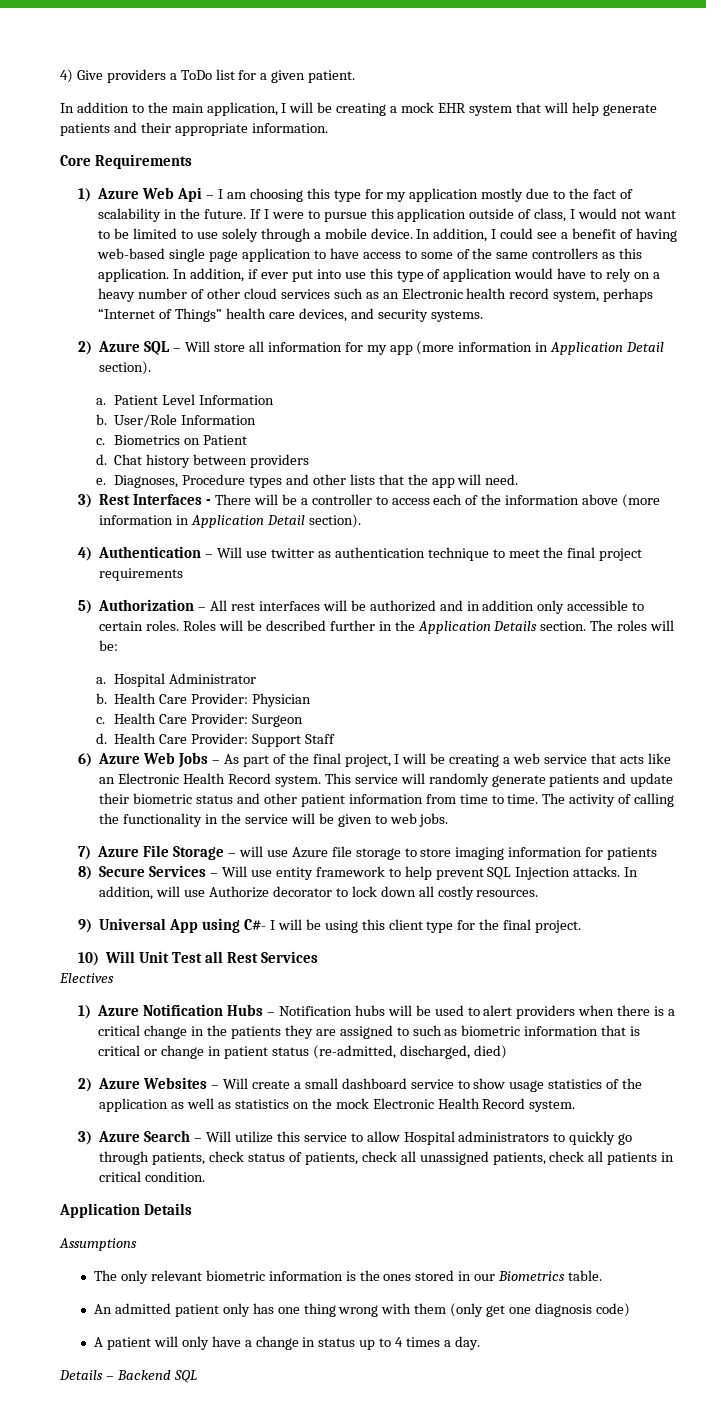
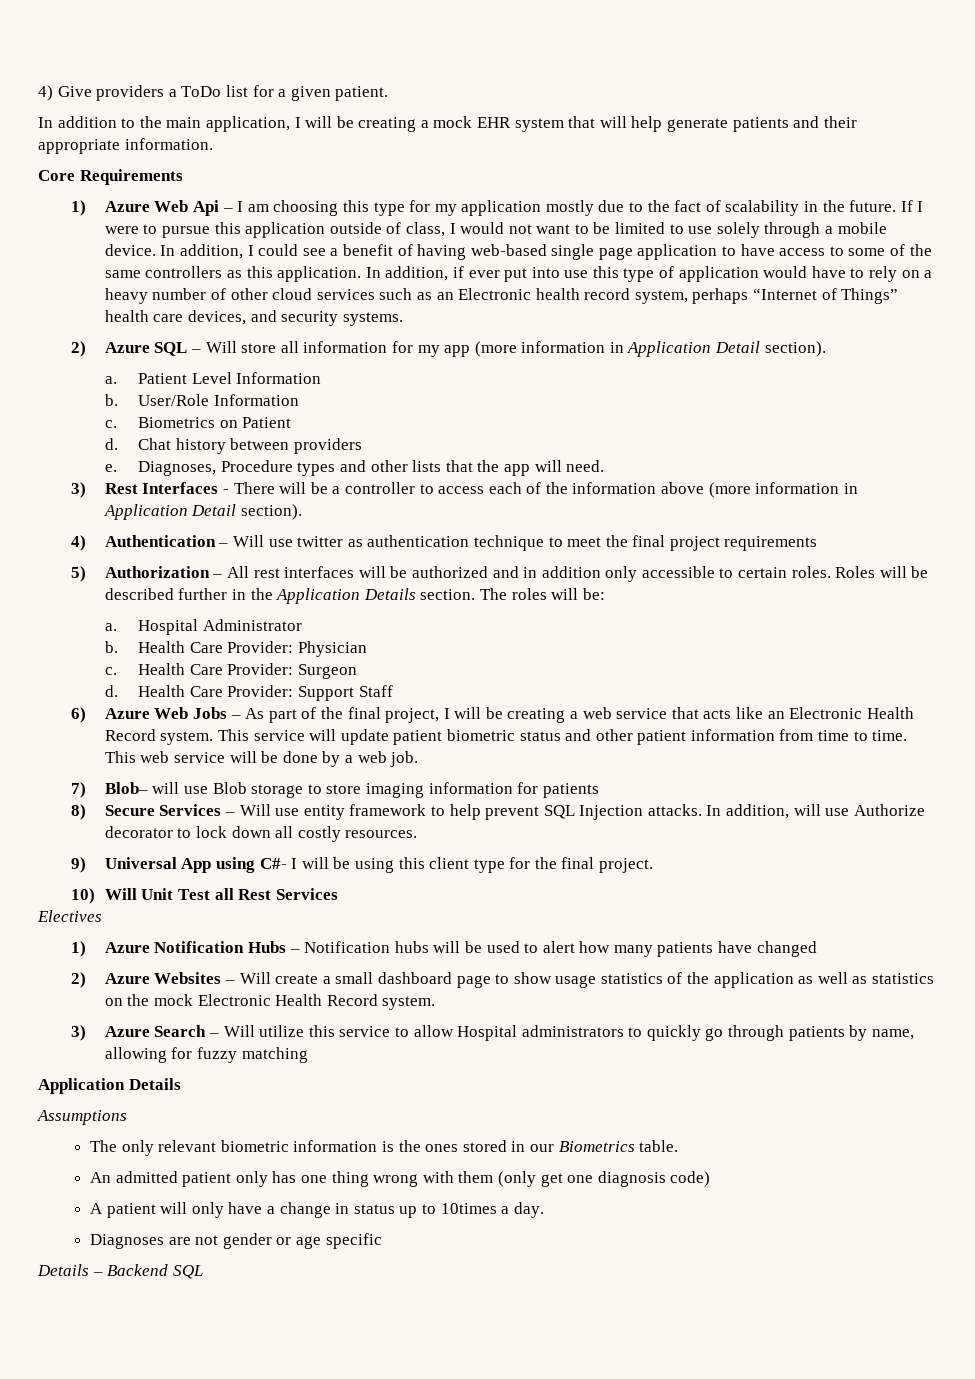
- This service will randomly generate patients and update their biometric status and other patient information from time to time.
+ This service will update patient biometric status and other patient information from time to time.
- The activity of calling the functionality in the service will be given to web jobs.
- 7) Azure File Storage – will use Azure file storage to store imaging information for patients
+ This web service will be done by a web job.
+ 7) Blob– will use Blob storage to store imaging information for patients
- 1) Azure Notification Hubs – Notification hubs will be used to alert providers when there is a critical change in the patients they are assigned to such as biometric information that is critical or change in patient status (re-admitted, discharged, died)
+ 1) Azure Notification Hubs – Notification hubs will be used to alert how many patients have changed
- 2) Azure Websites – Will create a small dashboard service to show usage statistics of the application as well as statistics on the mock Electronic Health Record system.
+ 2) Azure Websites – Will create a small dashboard page to show usage statistics of the application as well as statistics on the mock Electronic Health Record system.
- 3) Azure Search – Will utilize this service to allow Hospital administrators to quickly go through patients, check status of patients, check all unassigned patients, check all patients in critical condition.
+ 3) Azure Search – Will utilize this service to allow Hospital administrators to quickly go through patients by name, allowing for fuzzy matching
- A patient will only have a change in status up to 4 times a day.
+ A patient will only have a change in status up to 10times a day.
+ Diagnoses are not gender or age specific

